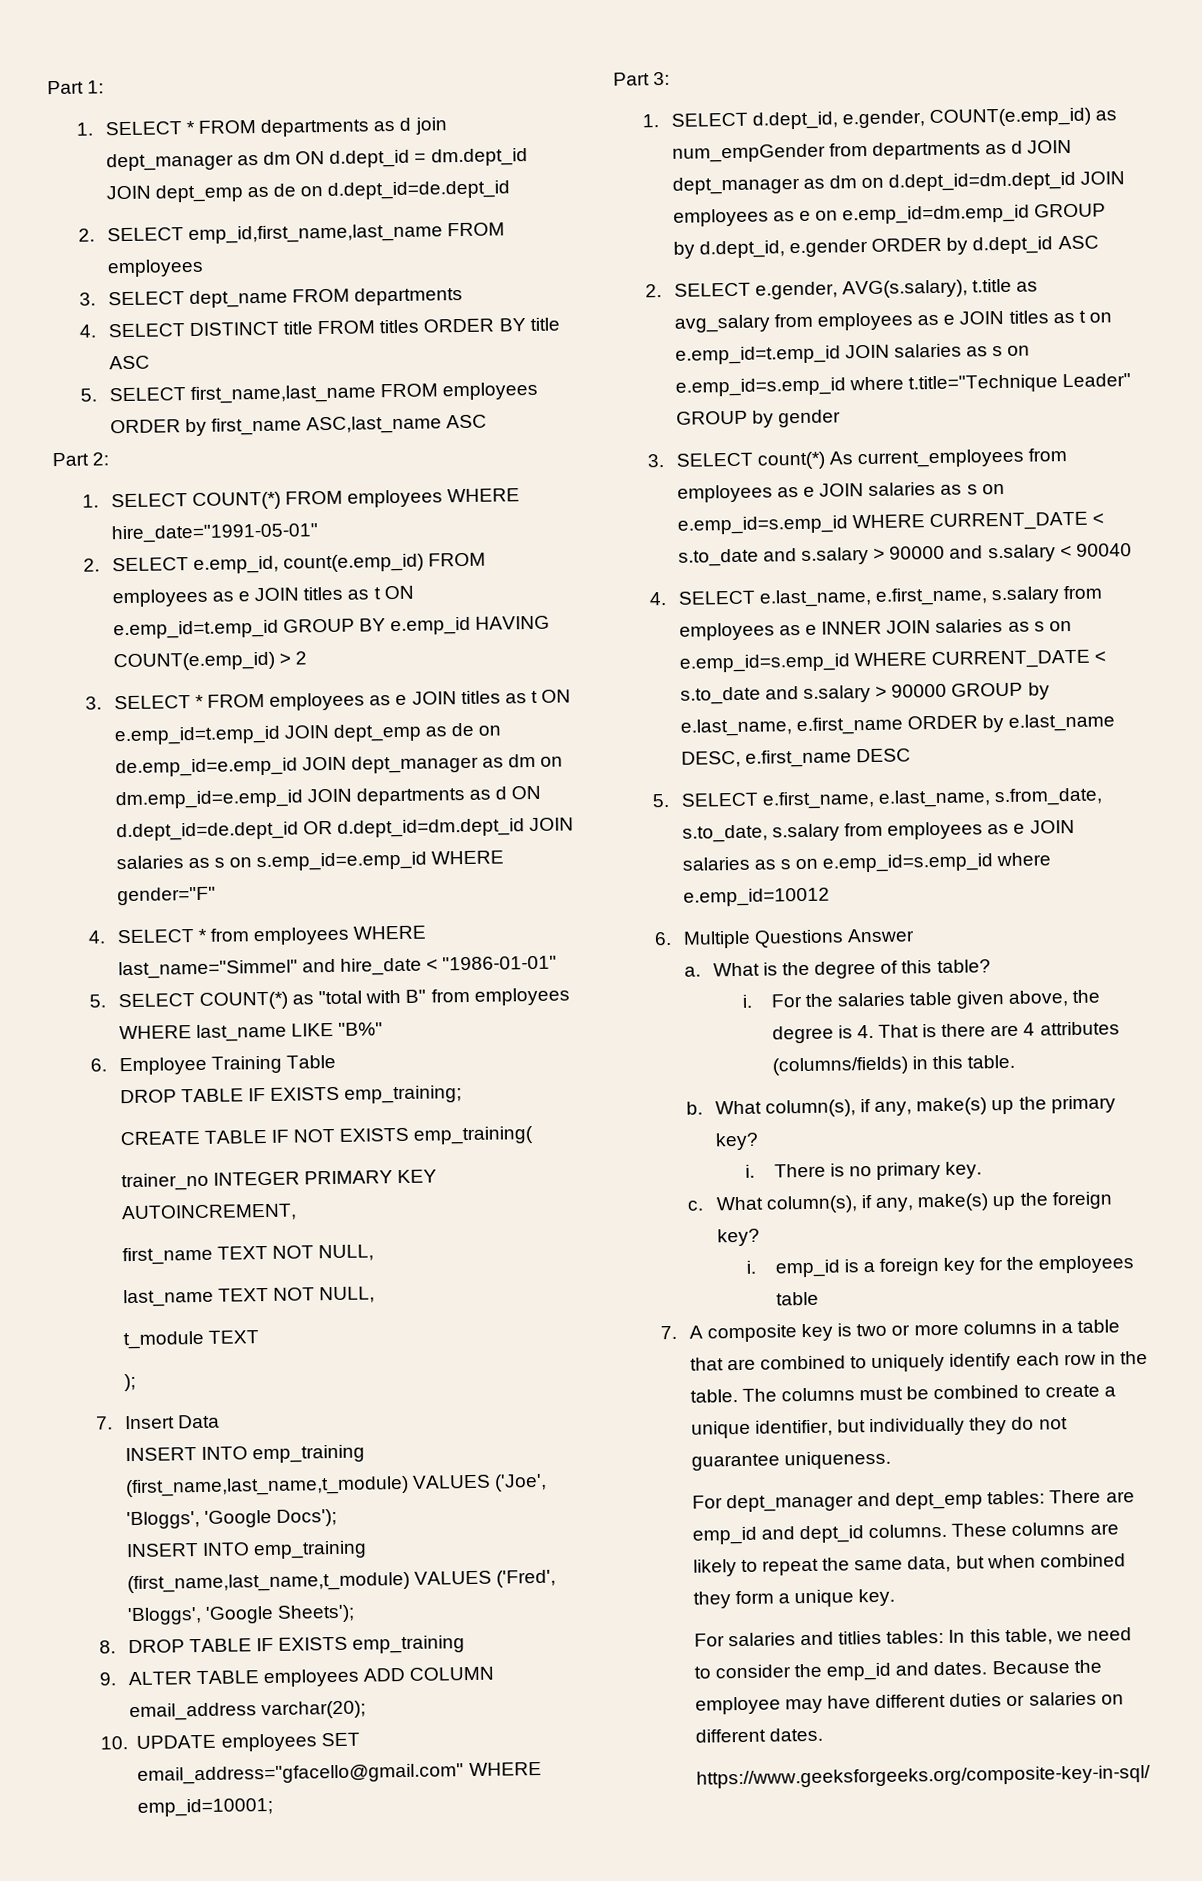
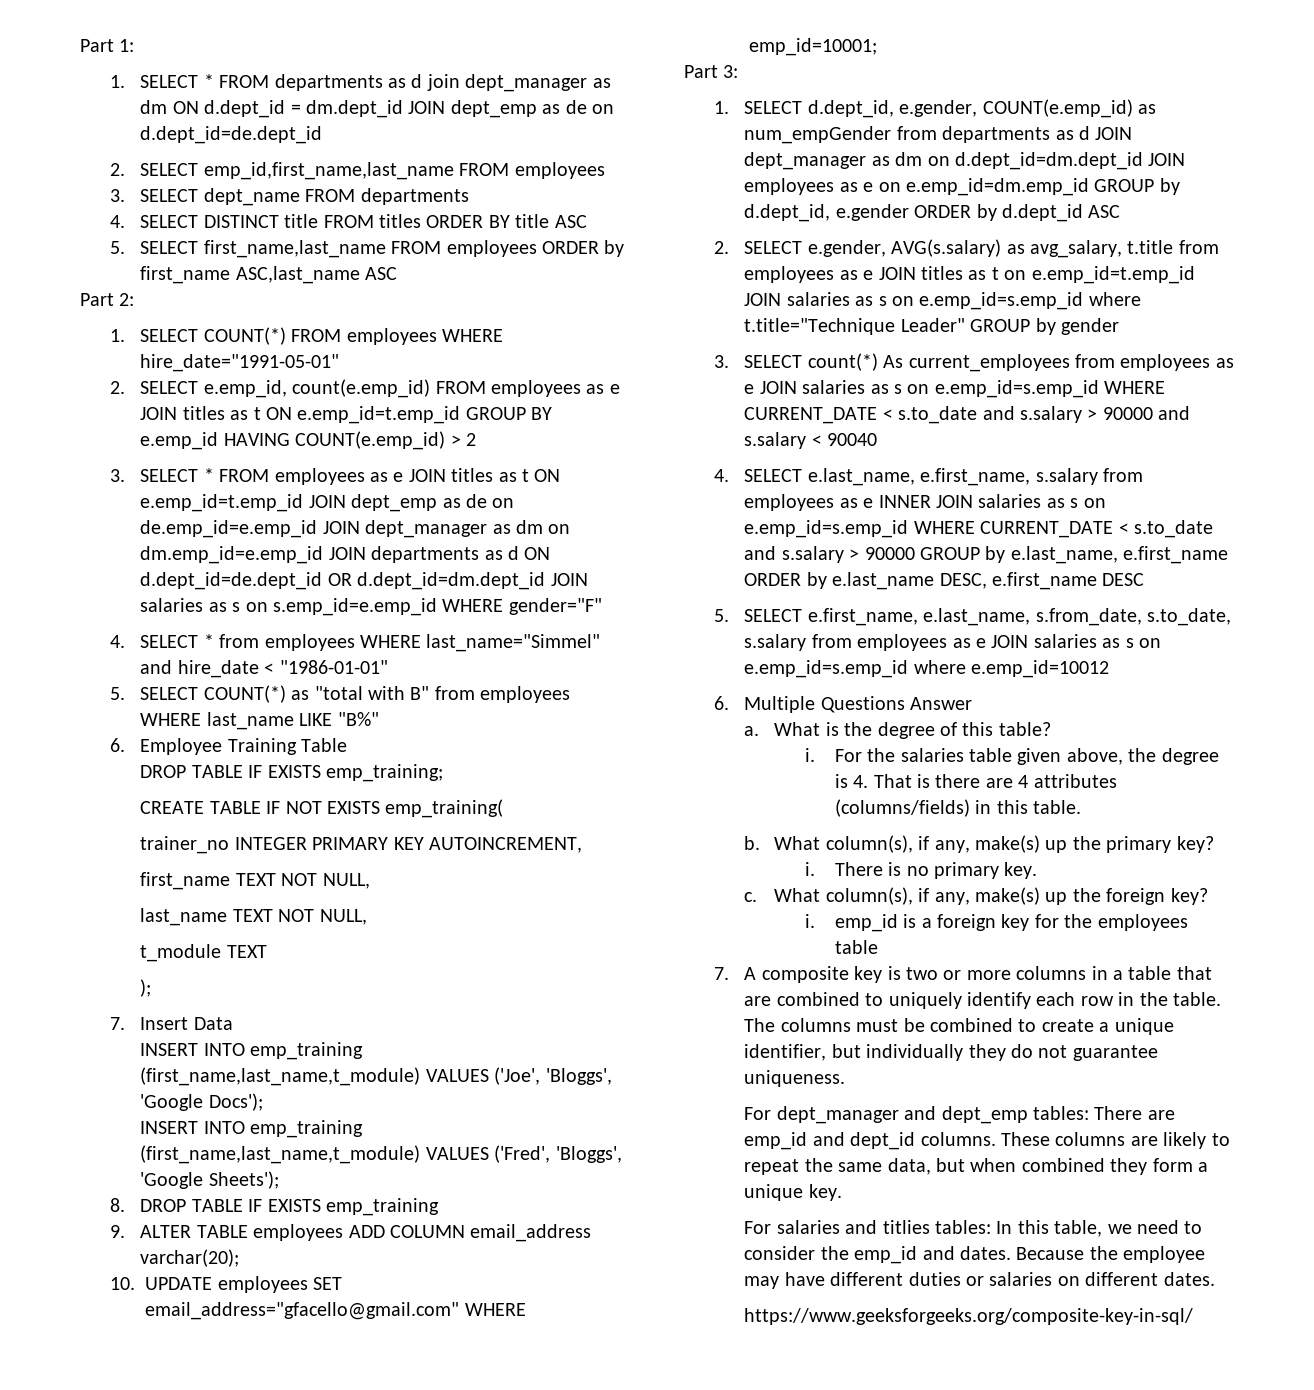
- 2. SELECT e.gender, AVG(s.salary), t.title as avg_salary from employees as e JOIN titles as t on e.emp_id=t.emp_id JOIN salaries as s on e.emp_id=s.emp_id where t.title="Technique Leader" GROUP by gender
+ 2. SELECT e.gender, AVG(s.salary) as avg_salary, t.title from employees as e JOIN titles as t on e.emp_id=t.emp_id JOIN salaries as s on e.emp_id=s.emp_id where t.title="Technique Leader" GROUP by gender

